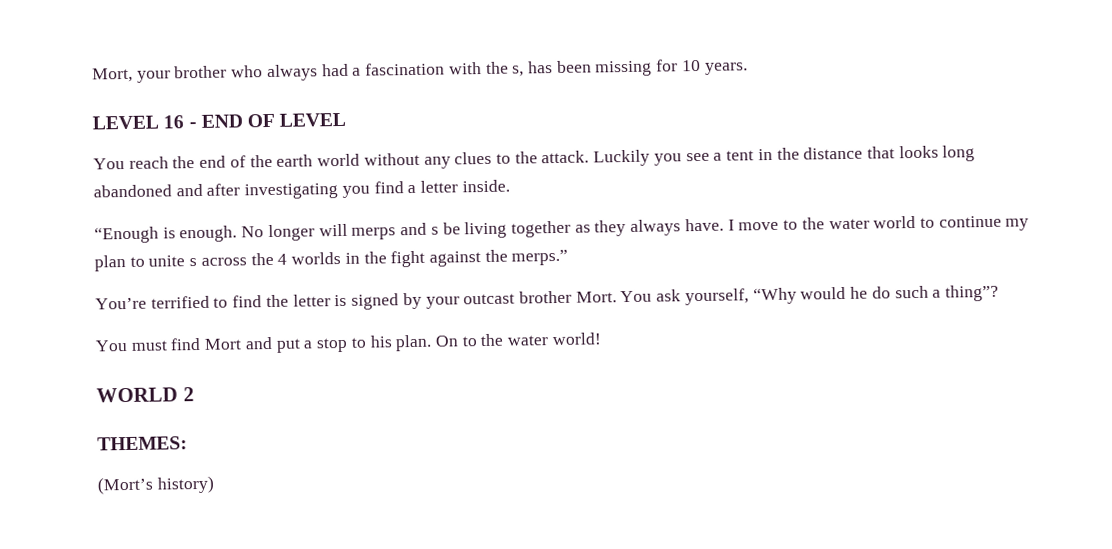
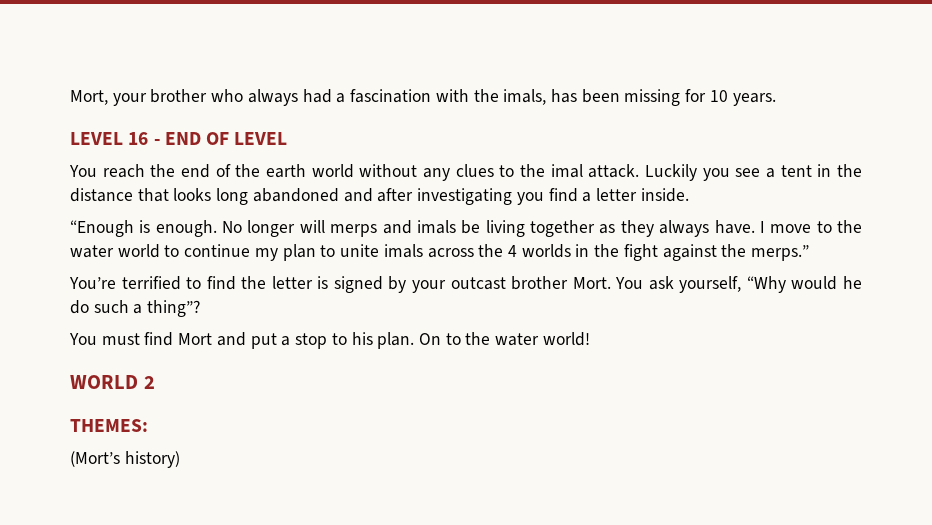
- Mort, your brother who always had a fascination with the s, has been missing for 10 years.
+ Mort, your brother who always had a fascination with the imals, has been missing for 10 years.
- You reach the end of the earth world without any clues to the attack.
+ You reach the end of the earth world without any clues to the imal attack.
- No longer will merps and s be living together as they always have.
+ No longer will merps and imals be living together as they always have.
- I move to the water world to continue my plan to unite s across the 4 worlds in the fight against the merps.”
+ I move to the water world to continue my plan to unite imals across the 4 worlds in the fight against the merps.”

